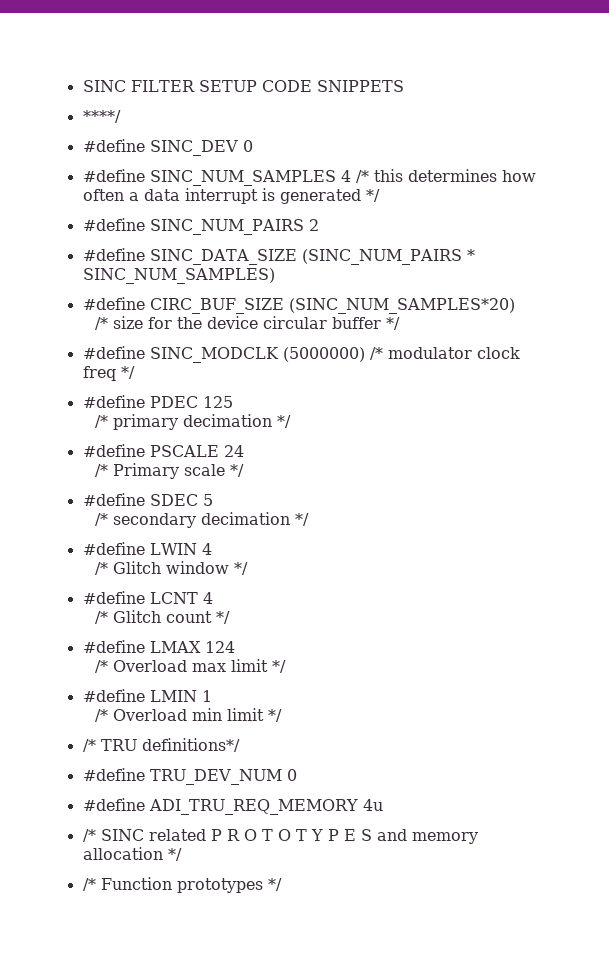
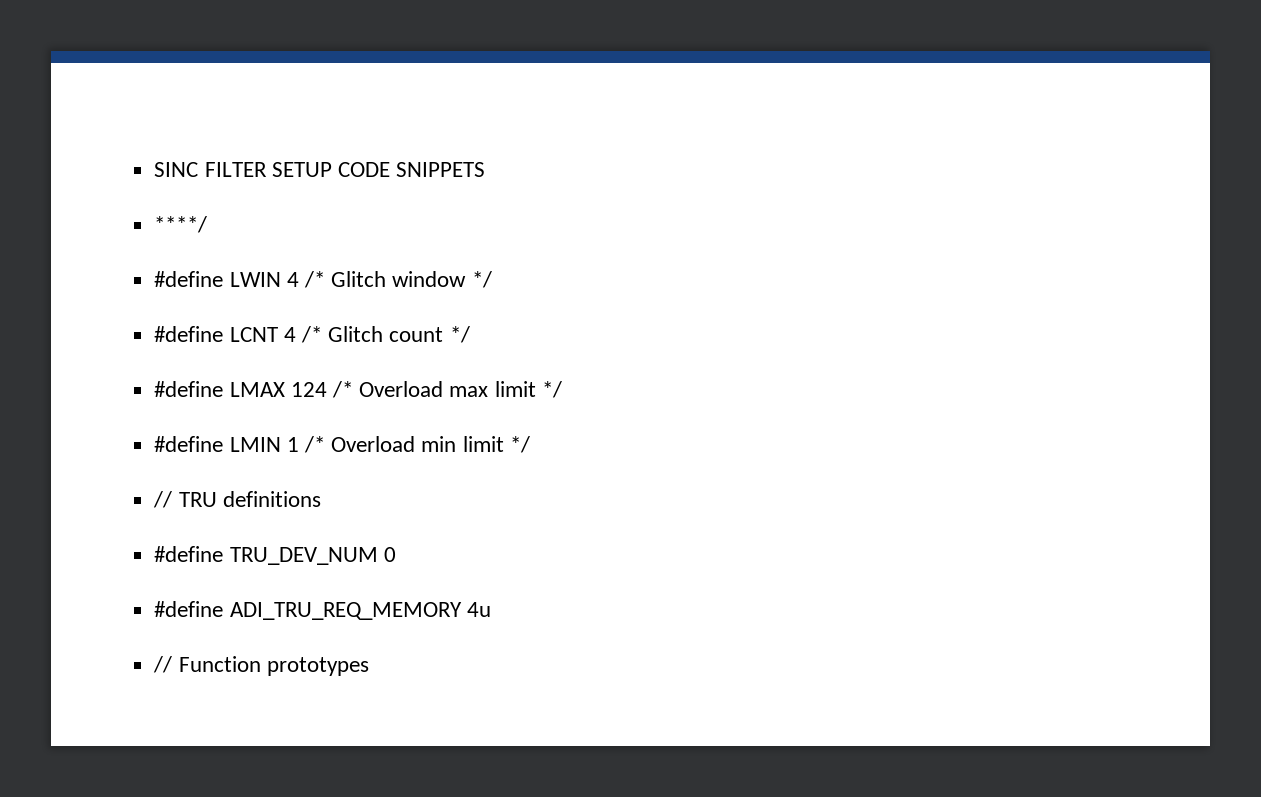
- #define SINC_DEV 0
- #define SINC_NUM_SAMPLES 4 /* this determines how often a data interrupt is generated */
- #define SINC_NUM_PAIRS 2
- #define SINC_DATA_SIZE (SINC_NUM_PAIRS * SINC_NUM_SAMPLES)
- #define CIRC_BUF_SIZE (SINC_NUM_SAMPLES*20)
- /* size for the device circular buffer */
- #define SINC_MODCLK (5000000) /* modulator clock freq */
- #define PDEC 125
- /* primary decimation */
- #define PSCALE 24
- /* Primary scale */
- #define SDEC 5
- /* secondary decimation */
- #define LWIN 4
- /* Glitch window */
+ #define LWIN 4 /* Glitch window */
- #define LCNT 4
- /* Glitch count */
+ #define LCNT 4 /* Glitch count */
- #define LMAX 124
- /* Overload max limit */
+ #define LMAX 124 /* Overload max limit */
- #define LMIN 1
- /* Overload min limit */
+ #define LMIN 1 /* Overload min limit */
- /* TRU definitions*/
+ // TRU definitions
- /* SINC related P R O T O T Y P E S and memory allocation */
- /* Function prototypes */
+ // Function prototypes

